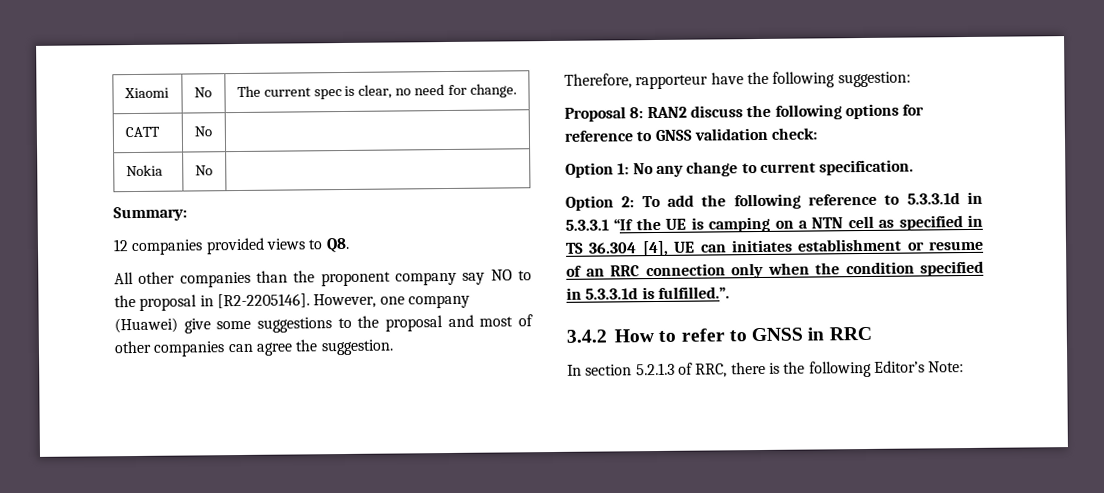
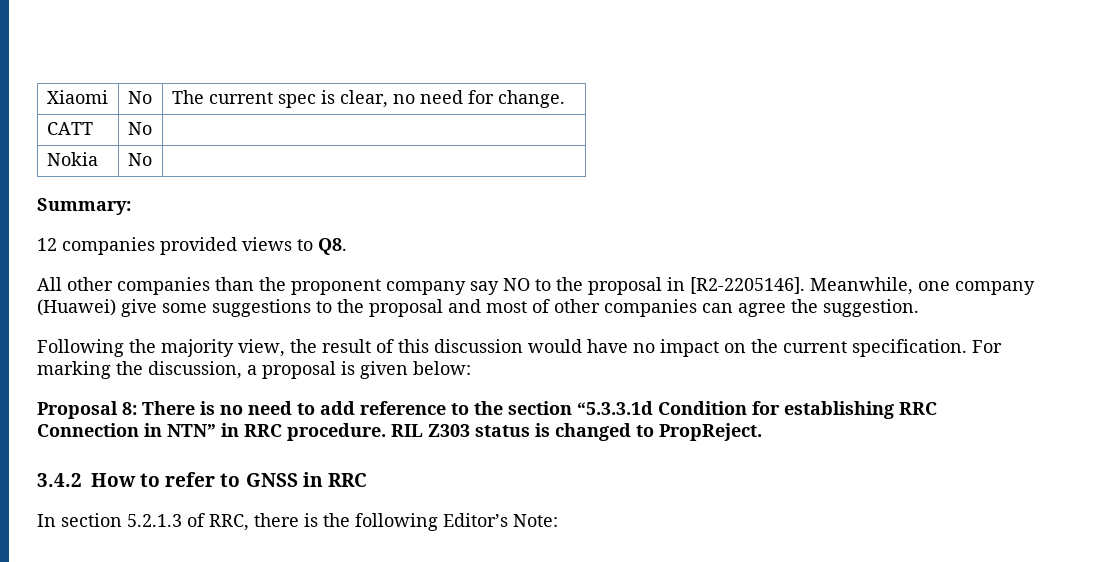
- However, one company (Huawei) give some suggestions to the proposal and most of other companies can agree the suggestion.
+ Meanwhile, one company (Huawei) give some suggestions to the proposal and most of other companies can agree the suggestion.
- Therefore, rapporteur have the following suggestion:
- Proposal 8: RAN2 discuss the following options for reference to GNSS validation check:
- Option 1: No any change to current specification.
- Option 2: To add the following reference to 5.3.3.1d in 5.3.3.1 “If the UE is camping on a NTN cell as specified in TS 36.304 [4], UE can initiates establishment or resume of an RRC connection only when the condition specified in 5.3.3.1d is fulfilled.”.
+ Following the majority view, the result of this discussion would have no impact on the current specification. For marking the discussion, a proposal is given below:
+ Proposal 8: There is no need to add reference to the section “5.3.3.1d Condition for establishing RRC Connection in NTN” in RRC procedure. RIL Z303 status is changed to PropReject.

